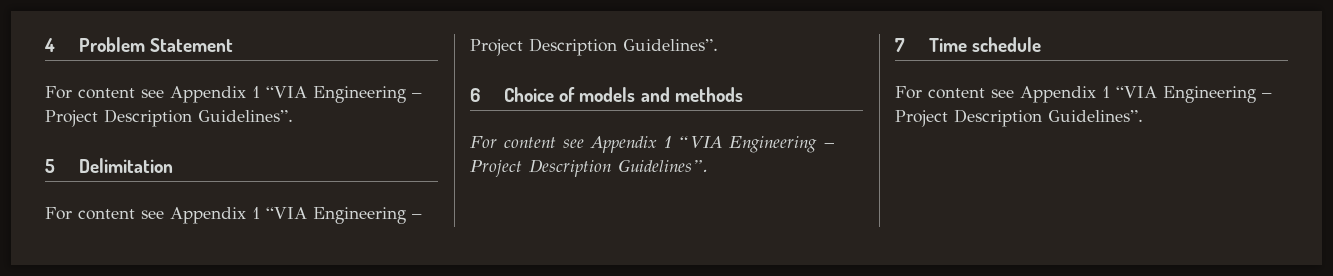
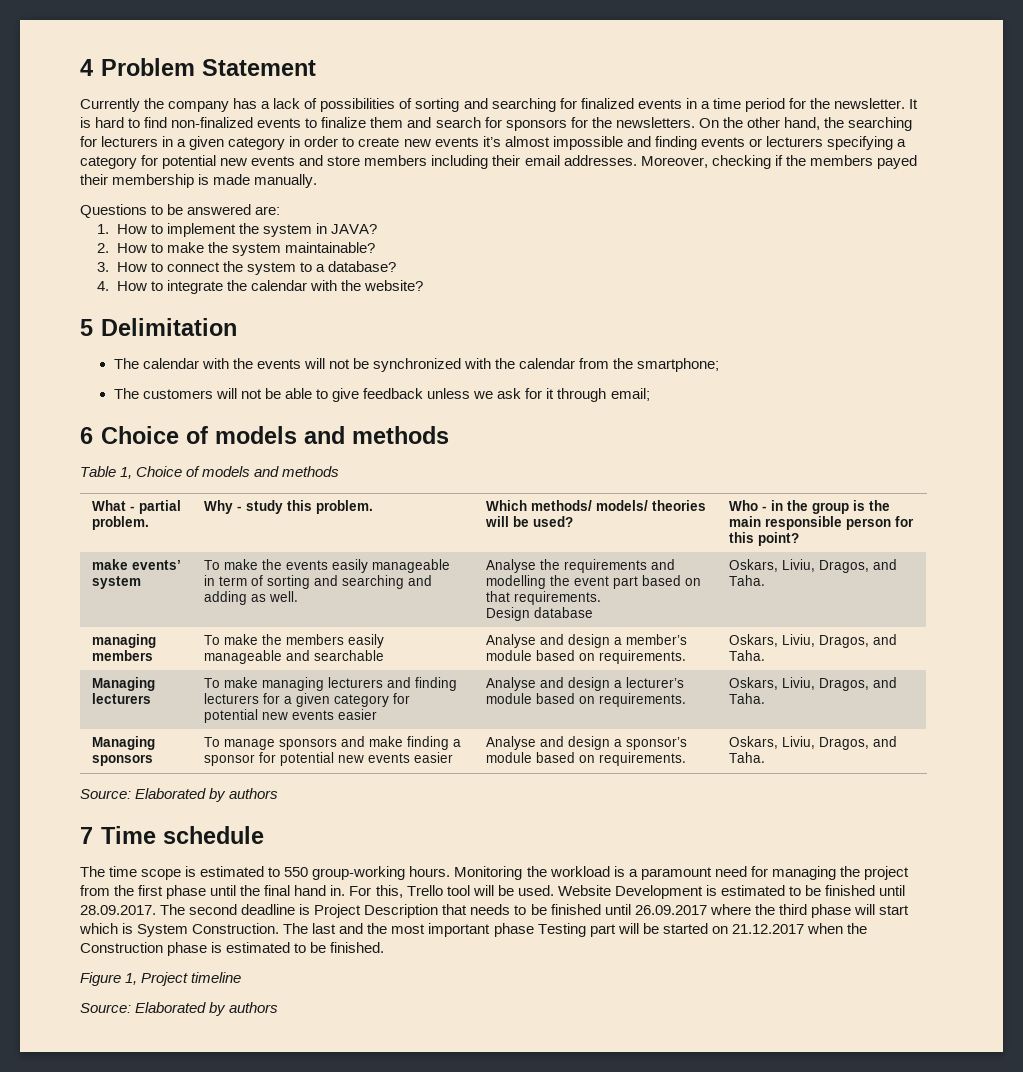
  4 Problem Statement
- For content see Appendix 1 “VIA Engineering – Project Description Guidelines”.
+ Currently the company has a lack of possibilities of sorting and searching for finalized events in a time period for the newsletter. It is hard to find non-finalized events to finalize them and search for sponsors for the newsletters. On the other hand, the searching for lecturers in a given category in order to create new events it’s almost impossible and finding events or lecturers specifying a category for potential new events and store members including their email addresses. Moreover, checking if the members payed their membership is made manually.
+ Questions to be answered are:
+ 1. How to implement the system in JAVA?
+ 2. How to make the system maintainable?
+ 3. How to connect the system to a database?
+ 4. How to integrate the calendar with the website?
  5 Delimitation
- For content see Appendix 1 “VIA Engineering – Project Description Guidelines”.
+ The calendar with the events will not be synchronized with the calendar from the smartphone;
+ The customers will not be able to give feedback unless we ask for it through email;
  6 Choice of models and methods
- For content see Appendix 1 “VIA Engineering – Project Description Guidelines”.
+ Table 1, Choice of models and methods
+ What - partial problem. | Why - study this problem. | Which methods/ models/ theories will be used? | Who - in the group is the main responsible person for this point?
+ make events’ system | To make the events easily manageable in term of sorting and searching and adding as well. | Analyse the requirements and modelling the event part based on that requirements.
+ Design database | Oskars, Liviu, Dragos, and Taha.
+ managing members | To make the members easily manageable and searchable | Analyse and design a member’s module based on requirements. | Oskars, Liviu, Dragos, and Taha.
+ Managing lecturers | To make managing lecturers and finding lecturers for a given category for potential new events easier | Analyse and design a lecturer’s module based on requirements. | Oskars, Liviu, Dragos, and Taha.
+ Managing sponsors | To manage sponsors and make finding a sponsor for potential new events easier | Analyse and design a sponsor’s module based on requirements. | Oskars, Liviu, Dragos, and Taha.
+ Source: Elaborated by authors
  7 Time schedule
- For content see Appendix 1 “VIA Engineering – Project Description Guidelines”.
+ The time scope is estimated to 550 group-working hours. Monitoring the workload is a paramount need for managing the project from the first phase until the final hand in. For this, Trello tool will be used. Website Development is estimated to be finished until 28.09.2017. The second deadline is Project Description that needs to be finished until 26.09.2017 where the third phase will start which is System Construction. The last and the most important phase Testing part will be started on 21.12.2017 when the Construction phase is estimated to be finished.
+ Figure 1, Project timeline
+ Source: Elaborated by authors

